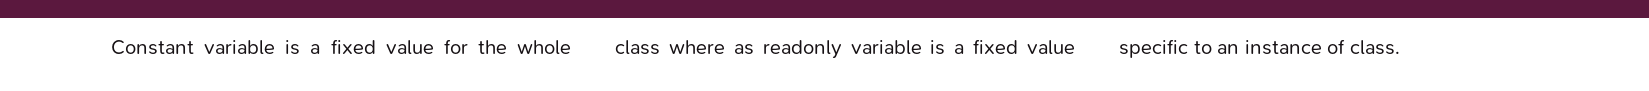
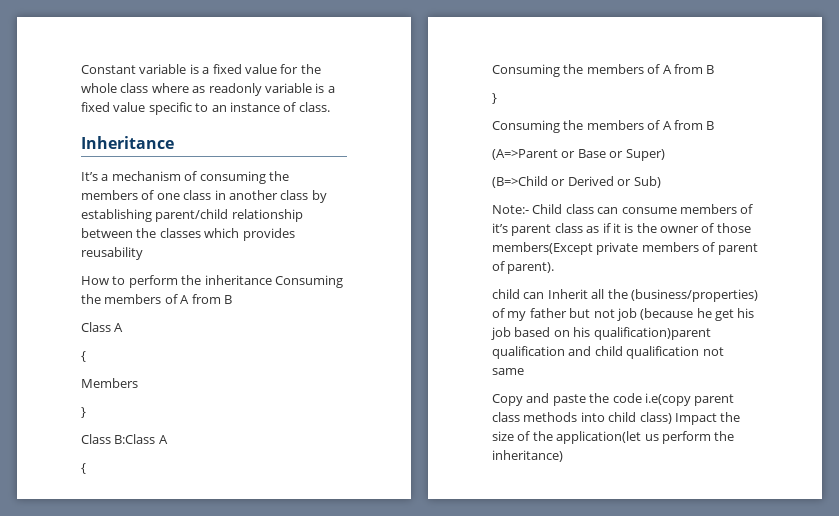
+ Inheritance
+ It’s a mechanism of consuming the members of one class in another class by establishing parent/child relationship between the classes which provides reusability
+ How to perform the inheritance Consuming the members of A from B
+ Class A
+ {
+ Members
+ }
+ Class B:Class A
+ {
+ Consuming the members of A from B
+ }
+ Consuming the members of A from B
+ (A=>Parent or Base or Super)
+ (B=>Child or Derived or Sub)
+ Note:- Child class can consume members of it’s parent class as if it is the owner of those members(Except private members of parent of parent).
+ child can Inherit all the (business/properties) of my father but not job (because he get his job based on his qualification)parent qualification and child qualification not same
+ Copy and paste the code i.e(copy parent class methods into child class) Impact the size of the application(let us perform the inheritance)

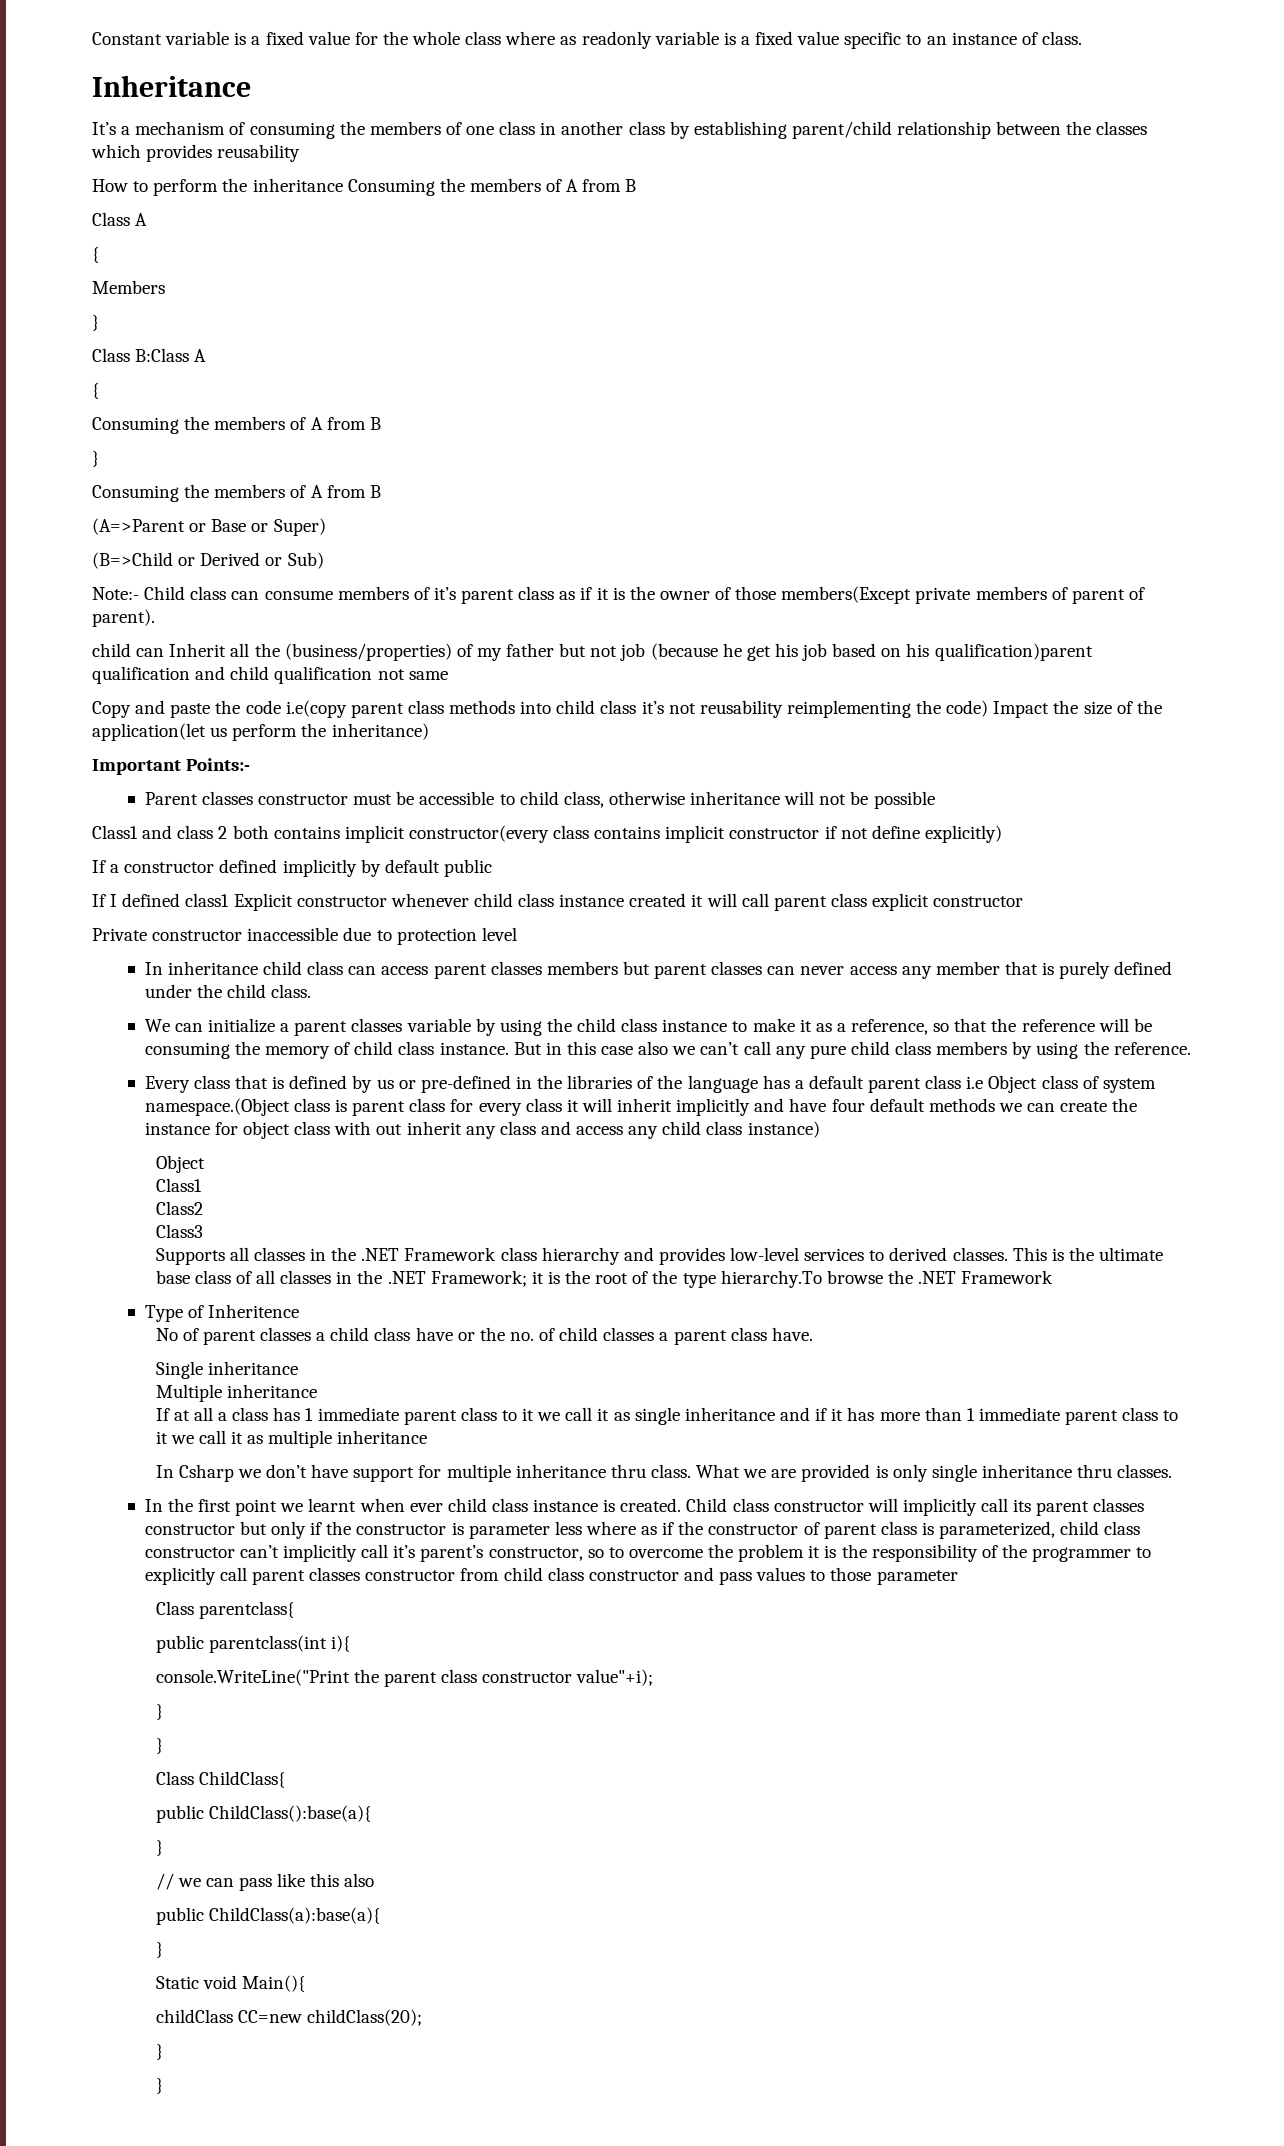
- Copy and paste the code i.e(copy parent class methods into child class) Impact the size of the application(let us perform the inheritance)
+ Copy and paste the code i.e(copy parent class methods into child class it’s not reusability reimplementing the code) Impact the size of the application(let us perform the inheritance)
+ Important Points:-
+ Parent classes constructor must be accessible to child class, otherwise inheritance will not be possible
+ Class1 and class 2 both contains implicit constructor(every class contains implicit constructor if not define explicitly)
+ If a constructor defined implicitly by default public
+ If I defined class1 Explicit constructor whenever child class instance created it will call parent class explicit constructor
+ Private constructor inaccessible due to protection level
+ In inheritance child class can access parent classes members but parent classes can never access any member that is purely defined under the child class.
+ We can initialize a parent classes variable by using the child class instance to make it as a reference, so that the reference will be consuming the memory of child class instance. But in this case also we can’t call any pure child class members by using the reference.
+ Every class that is defined by us or pre-defined in the libraries of the language has a default parent class i.e Object class of system namespace.(Object class is parent class for every class it will inherit implicitly and have four default methods we can create the instance for object class with out inherit any class and access any child class instance)
+ Object
+ Class1
+ Class2
+ Class3
+ Supports all classes in the .NET Framework class hierarchy and provides low-level services to derived classes. This is the ultimate base class of all classes in the .NET Framework; it is the root of the type hierarchy.To browse the .NET Framework
+ Type of Inheritence
+ No of parent classes a child class have or the no. of child classes a parent class have.
+ Single inheritance
+ Multiple inheritance
+ If at all a class has 1 immediate parent class to it we call it as single inheritance and if it has more than 1 immediate parent class to it we call it as multiple inheritance
+ In Csharp we don’t have support for multiple inheritance thru class. What we are provided is only single inheritance thru classes.
+ In the first point we learnt when ever child class instance is created. Child class constructor will implicitly call its parent classes constructor but only if the constructor is parameter less where as if the constructor of parent class is parameterized, child class constructor can’t implicitly call it’s parent’s constructor, so to overcome the problem it is the responsibility of the programmer to explicitly call parent classes constructor from child class constructor and pass values to those parameter
+ Class parentclass{
+ public parentclass(int i){
+ console.WriteLine("Print the parent class constructor value"+i);
+ }
+ }
+ Class ChildClass{
+ public ChildClass():base(a){
+ }
+ // we can pass like this also
+ public ChildClass(a):base(a){
+ }
+ Static void Main(){
+ childClass CC=new childClass(20);
+ }
+ }

